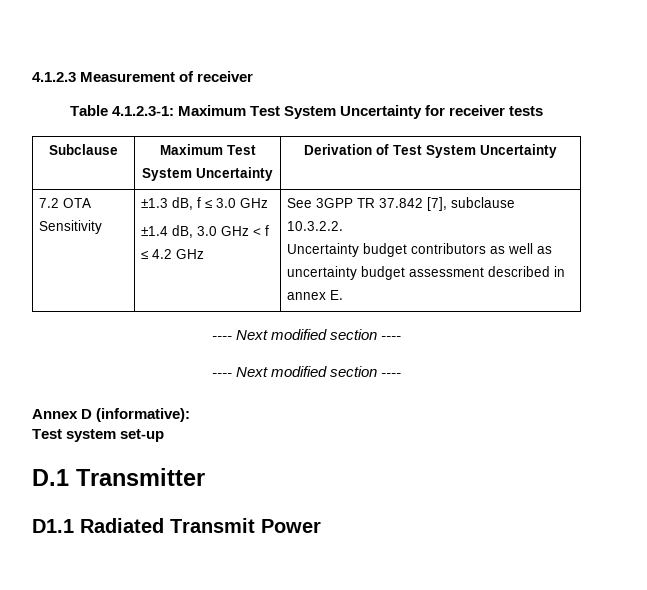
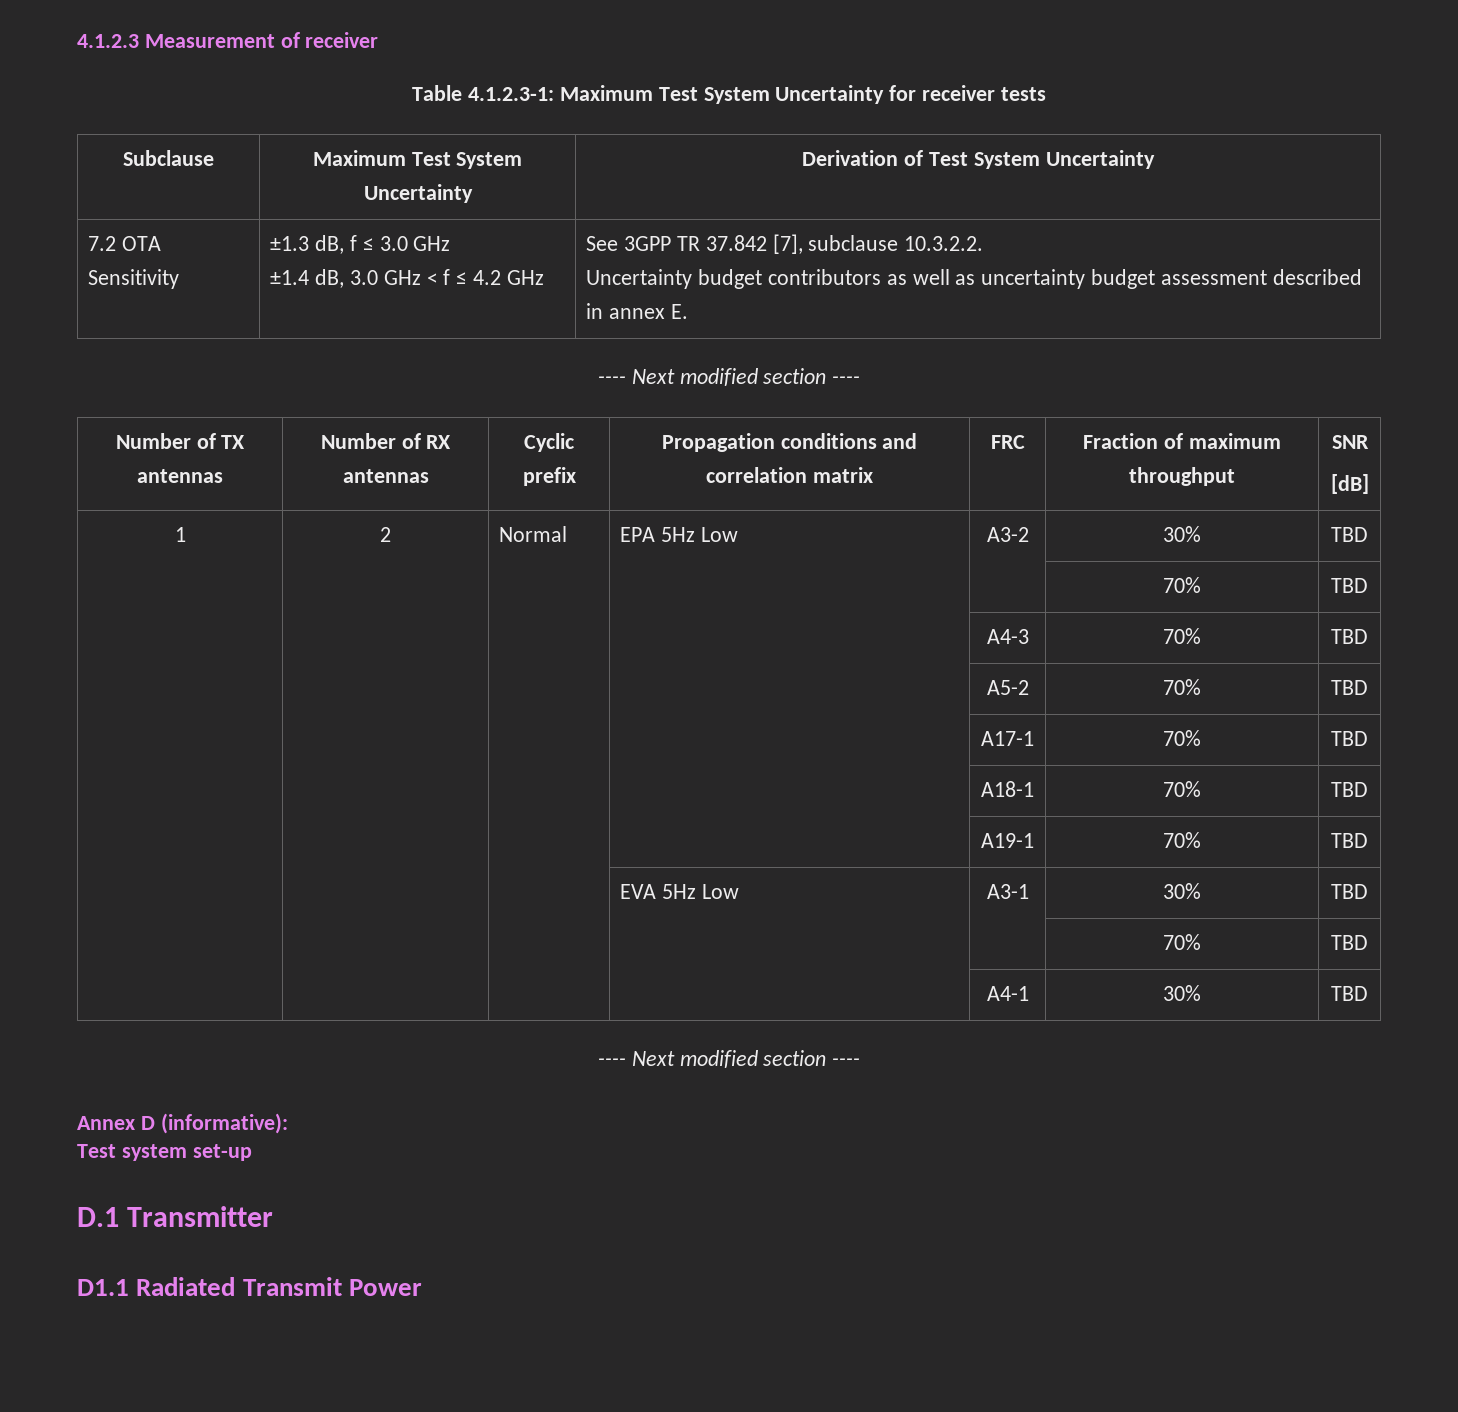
+ Number of TX antennas | Number of RX antennas | Cyclic prefix | Propagation conditions and correlation matrix | FRC | Fraction of maximum throughput | SNR
+ [dB]
+ 1 | 2 | Normal | EPA 5Hz Low | A3-2 | 30% | TBD
+ | | | | | 70% | TBD
+ | | | | A4-3 | 70% | TBD
+ | | | | A5-2 | 70% | TBD
+ | | | | A17-1 | 70% | TBD
+ | | | | A18-1 | 70% | TBD
+ | | | | A19-1 | 70% | TBD
+ | | | EVA 5Hz Low | A3-1 | 30% | TBD
+ | | | | | 70% | TBD
+ | | | | A4-1 | 30% | TBD

